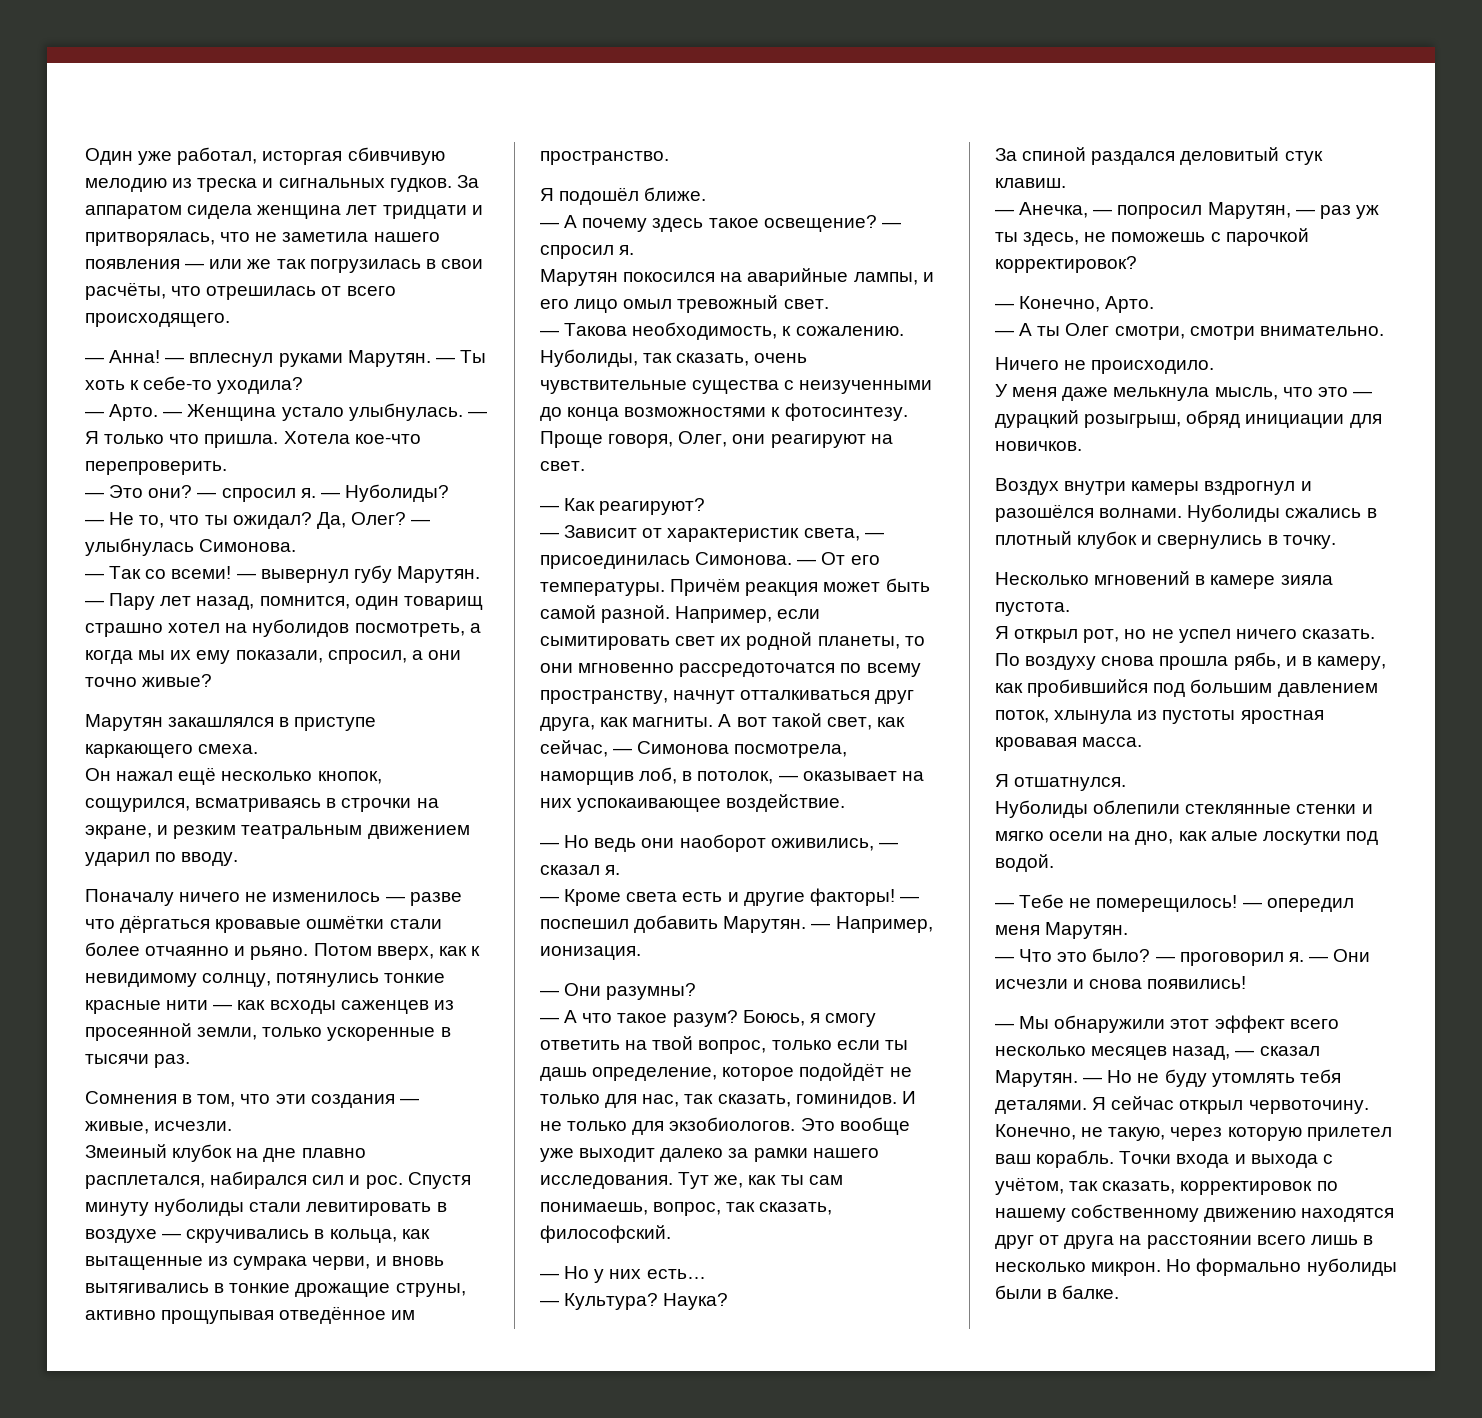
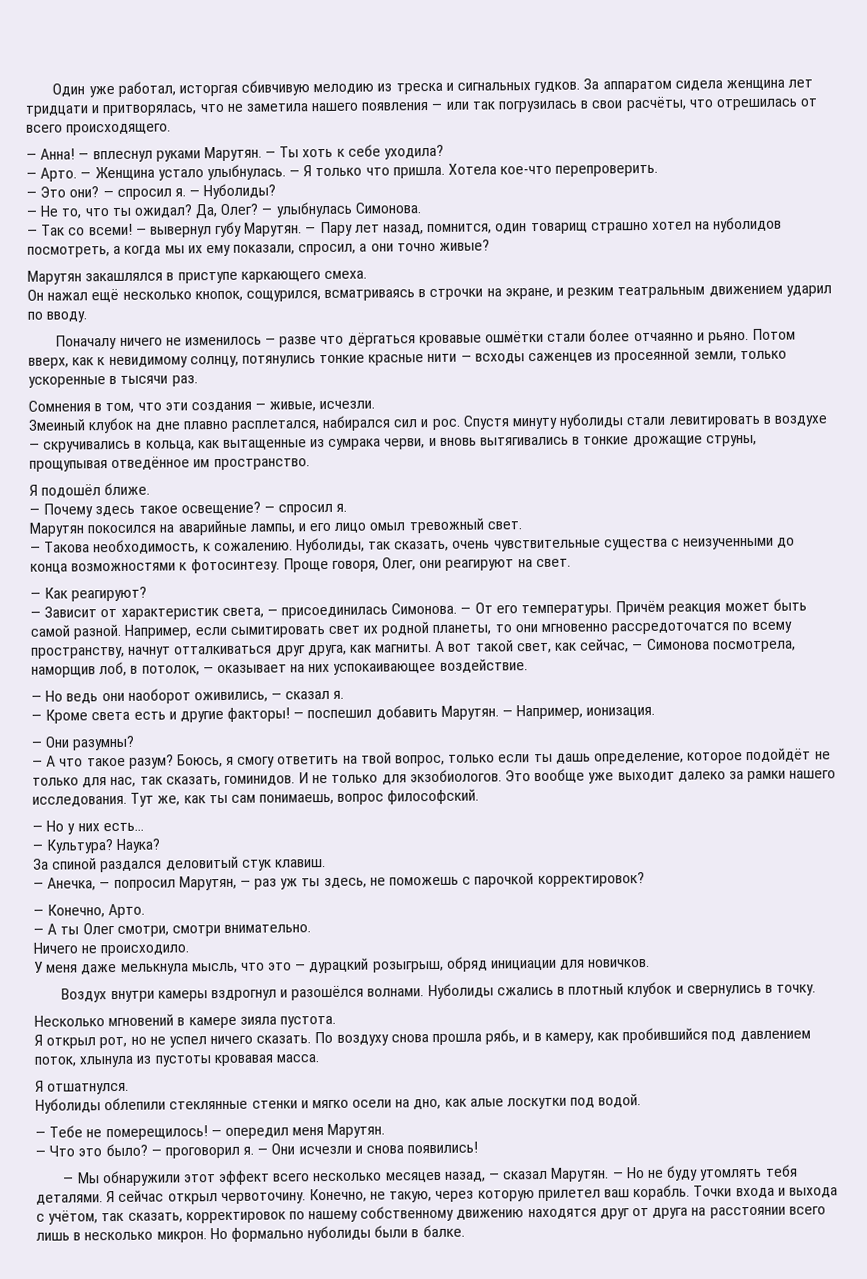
- За аппаратом сидела женщина лет тридцати и притворялась, что не заметила нашего появления — или же так погрузилась в свои расчёты, что отрешилась от всего происходящего.
+ За аппаратом сидела женщина лет тридцати и притворялась, что не заметила нашего появления — или так погрузилась в свои расчёты, что отрешилась от всего происходящего.
- — Ты хоть к себе-то уходила?
+ — Ты хоть к себе уходила?
- Потом вверх, как к невидимому солнцу, потянулись тонкие красные нити — как всходы саженцев из просеянной земли, только ускоренные в тысячи раз.
+ Потом вверх, как к невидимому солнцу, потянулись тонкие красные нити — всходы саженцев из просеянной земли, только ускоренные в тысячи раз.
- Спустя минуту нуболиды стали левитировать в воздухе — скручивались в кольца, как вытащенные из сумрака черви, и вновь вытягивались в тонкие дрожащие струны, активно прощупывая отведённое им пространство.
+ Спустя минуту нуболиды стали левитировать в воздухе — скручивались в кольца, как вытащенные из сумрака черви, и вновь вытягивались в тонкие дрожащие струны, прощупывая отведённое им пространство.
- — А почему здесь такое освещение?
+ — Почему здесь такое освещение?
- Тут же, как ты сам понимаешь, вопрос, так сказать, философский.
+ Тут же, как ты сам понимаешь, вопрос философский.
- По воздуху снова прошла рябь, и в камеру, как пробившийся под большим давлением поток, хлынула из пустоты яростная кровавая масса.
+ По воздуху снова прошла рябь, и в камеру, как пробившийся под давлением поток, хлынула из пустоты кровавая масса.

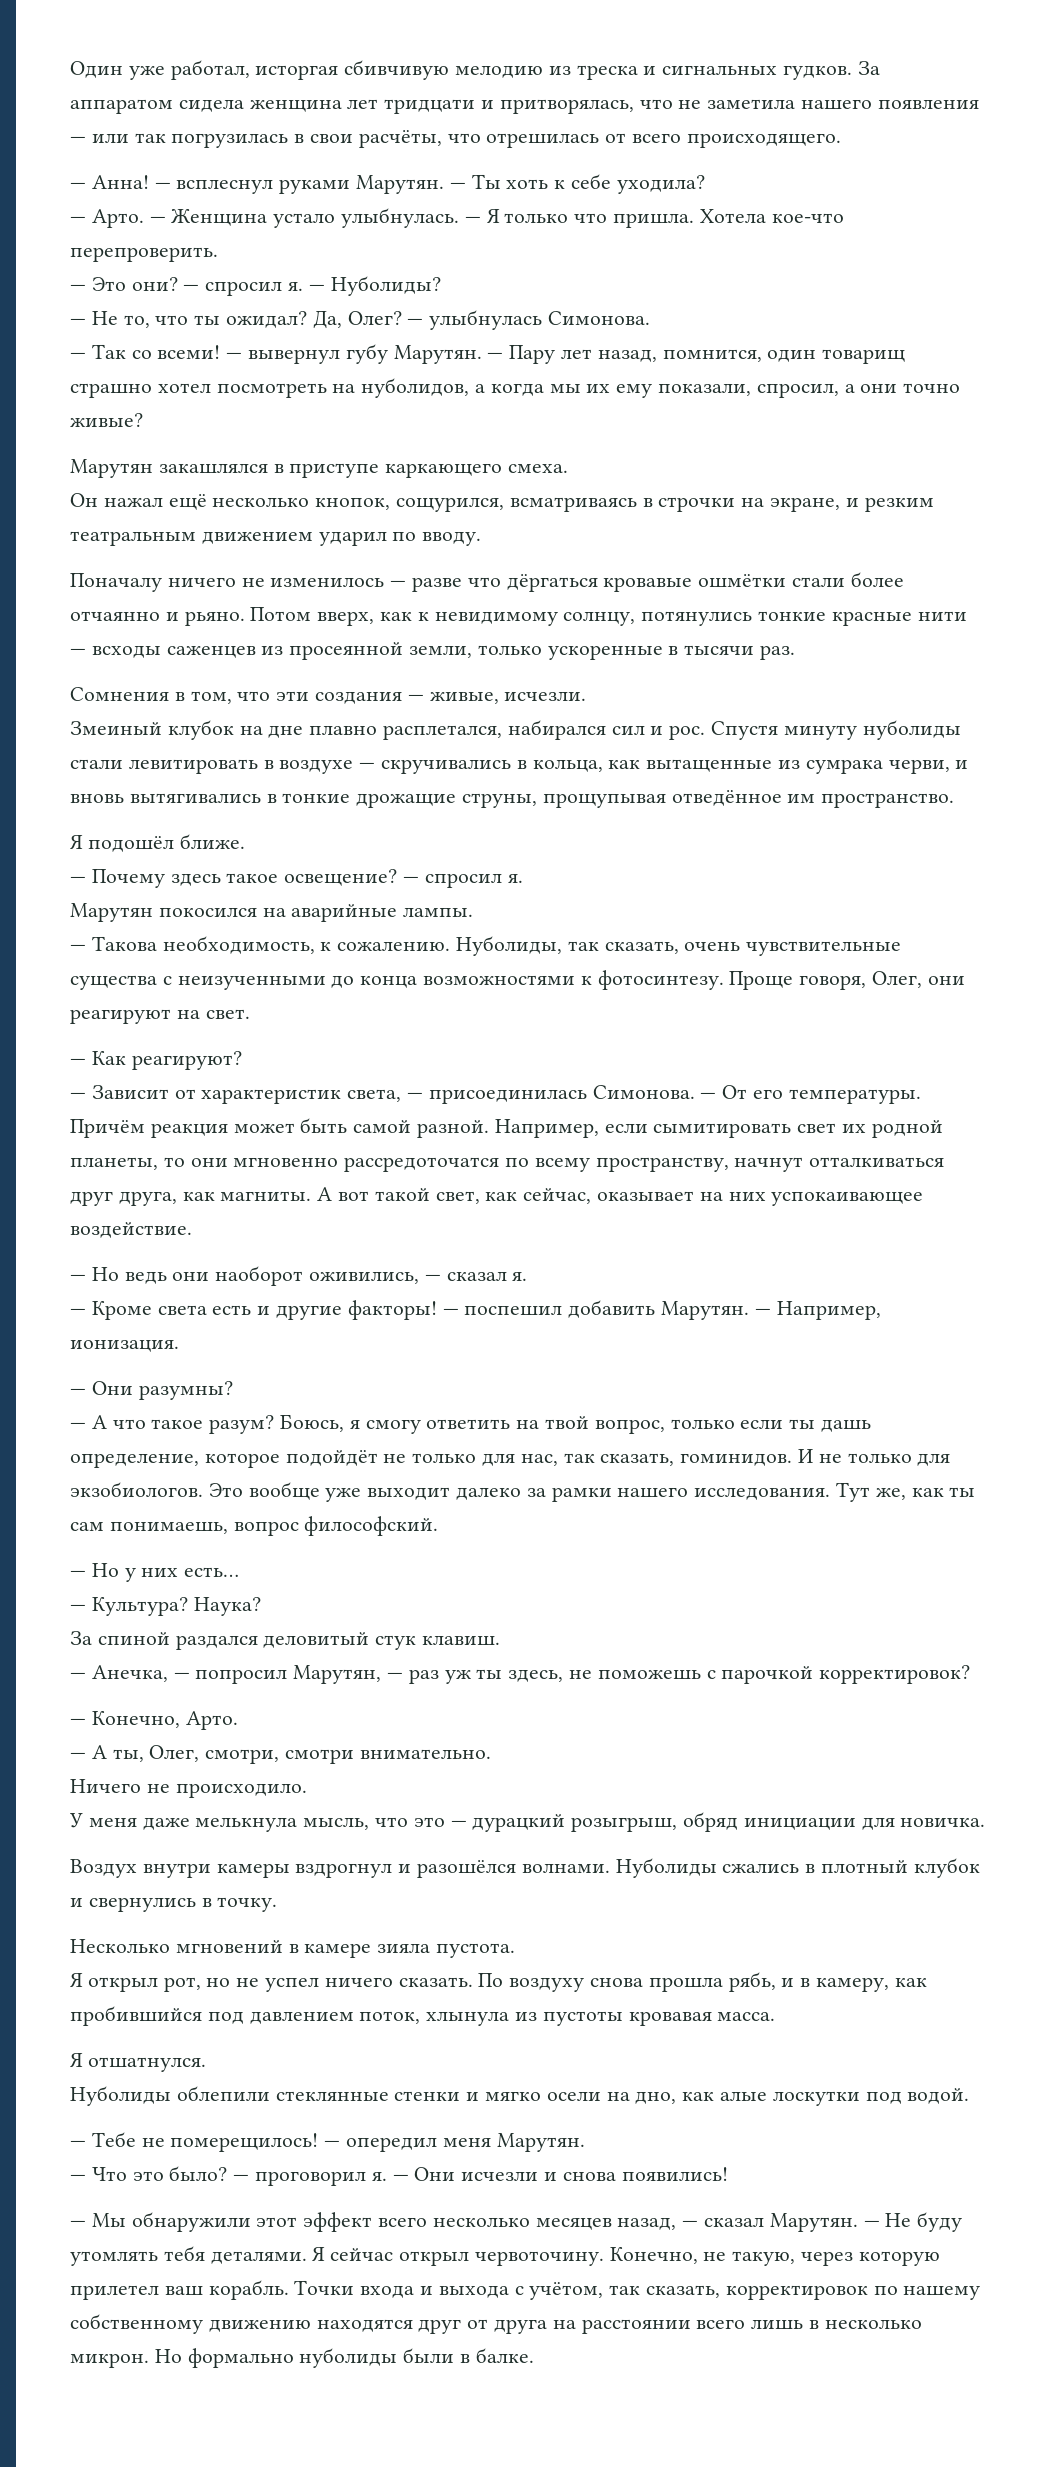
- — вплеснул руками Марутян.
+ — всплеснул руками Марутян.
- — Пару лет назад, помнится, один товарищ страшно хотел на нуболидов посмотреть, а когда мы их ему показали, спросил, а они точно живые?
+ — Пару лет назад, помнится, один товарищ страшно хотел посмотреть на нуболидов, а когда мы их ему показали, спросил, а они точно живые?
- Марутян покосился на аварийные лампы, и его лицо омыл тревожный свет.
+ Марутян покосился на аварийные лампы.
- А вот такой свет, как сейчас, — Симонова посмотрела, наморщив лоб, в потолок, — оказывает на них успокаивающее воздействие.
+ А вот такой свет, как сейчас, оказывает на них успокаивающее воздействие.
- — А ты Олег смотри, смотри внимательно.
+ — А ты, Олег, смотри, смотри внимательно.
- У меня даже мелькнула мысль, что это — дурацкий розыгрыш, обряд инициации для новичков.
+ У меня даже мелькнула мысль, что это — дурацкий розыгрыш, обряд инициации для новичка.
- — Но не буду утомлять тебя деталями.
+ — Не буду утомлять тебя деталями.

